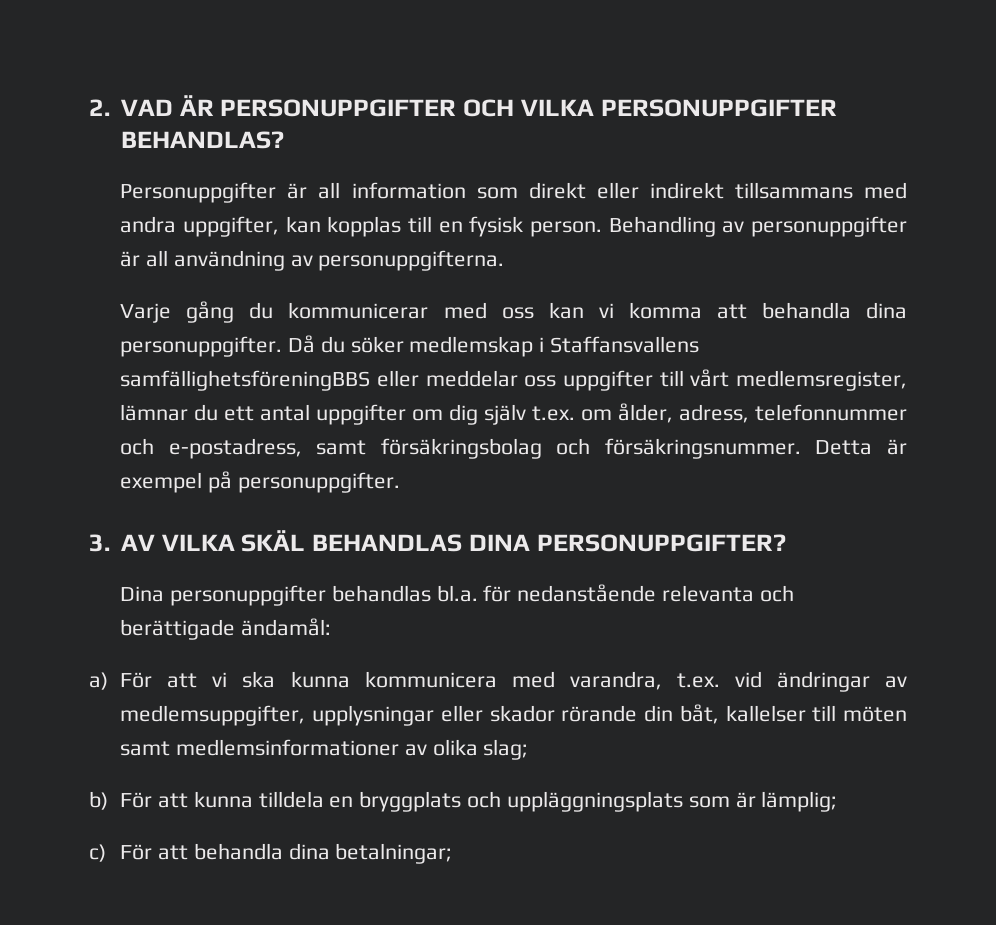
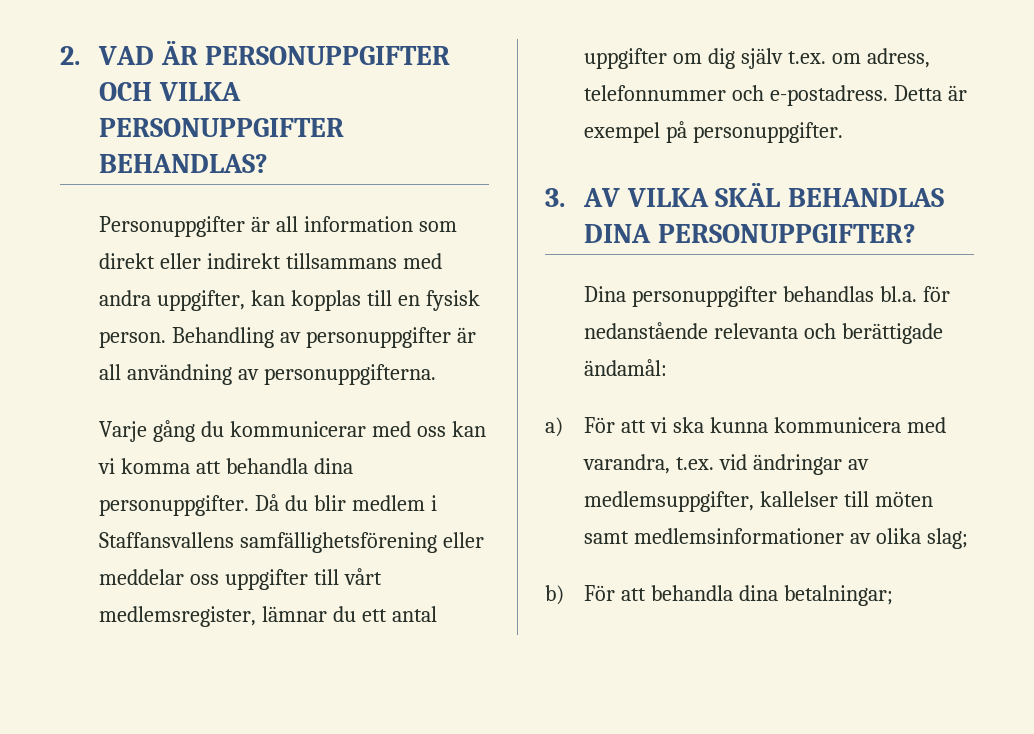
- Då du söker medlemskap i Staffansvallens samfällighetsföreningBBS eller meddelar oss uppgifter till vårt medlemsregister, lämnar du ett antal uppgifter om dig själv t.ex. om ålder, adress, telefonnummer och e-postadress, samt försäkringsbolag och försäkringsnummer.
+ Då du blir medlem i Staffansvallens samfällighetsförening eller meddelar oss uppgifter till vårt medlemsregister, lämnar du ett antal uppgifter om dig själv t.ex. om adress, telefonnummer och e-postadress.
- a) För att vi ska kunna kommunicera med varandra, t.ex. vid ändringar av medlemsuppgifter, upplysningar eller skador rörande din båt, kallelser till möten samt medlemsinformationer av olika slag;
+ a) För att vi ska kunna kommunicera med varandra, t.ex. vid ändringar av medlemsuppgifter, kallelser till möten samt medlemsinformationer av olika slag;
- b) För att kunna tilldela en bryggplats och uppläggningsplats som är lämplig;
- c) För att behandla dina betalningar;
+ b) För att behandla dina betalningar;

